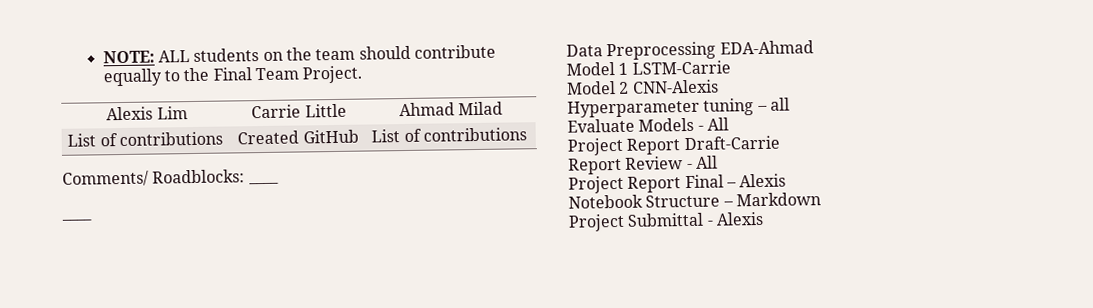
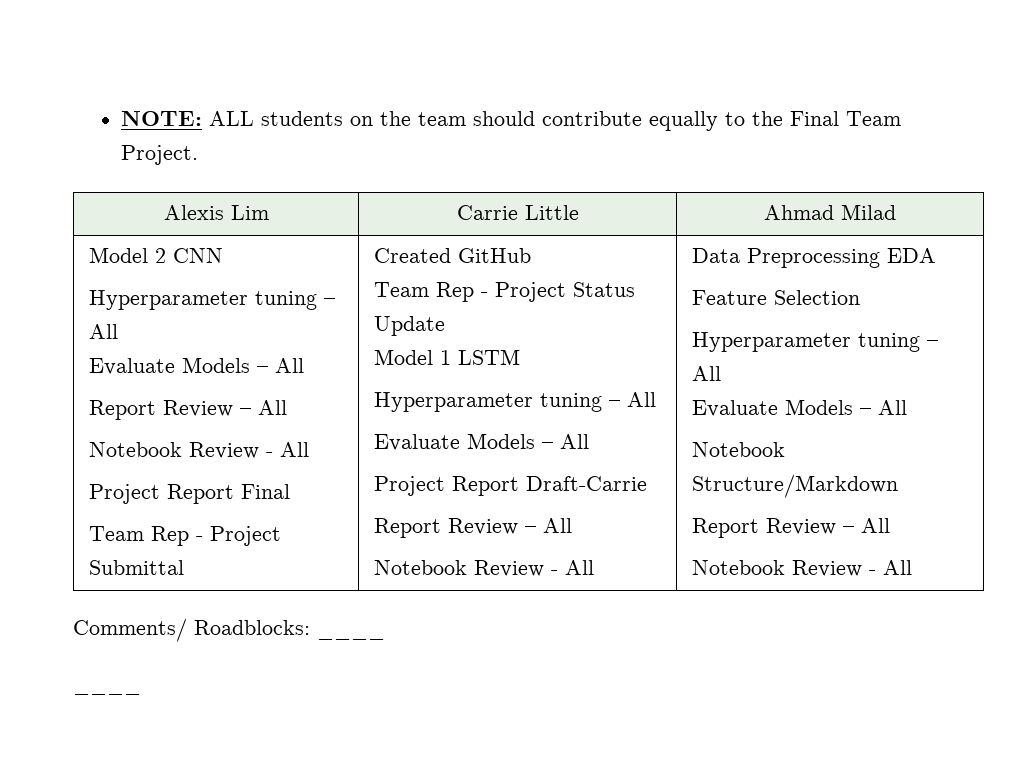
- List of contributions | Created GitHub | List of contributions
+ Model 2 CNN
+ Hyperparameter tuning – All
+ Evaluate Models – All
+ Report Review – All
+ Notebook Review - All
+ Project Report Final
+ Team Rep - Project Submittal | Created GitHub
+ Team Rep - Project Status Update
+ Model 1 LSTM
+ Hyperparameter tuning – All
+ Evaluate Models – All
+ Project Report Draft-Carrie
+ Report Review – All
+ Notebook Review - All | Data Preprocessing EDA
+ Feature Selection
+ Hyperparameter tuning – All
+ Evaluate Models – All
+ Notebook Structure/Markdown
+ Report Review – All
+ Notebook Review - All
  Comments/ Roadblocks: ____
  ____
- Data Preprocessing EDA-Ahmad
- Model 1 LSTM-Carrie
- Model 2 CNN-Alexis
- Hyperparameter tuning – all
- Evaluate Models - All
- Project Report Draft-Carrie
- Report Review - All
- Project Report Final – Alexis
- Notebook Structure – Markdown
- Project Submittal - Alexis

